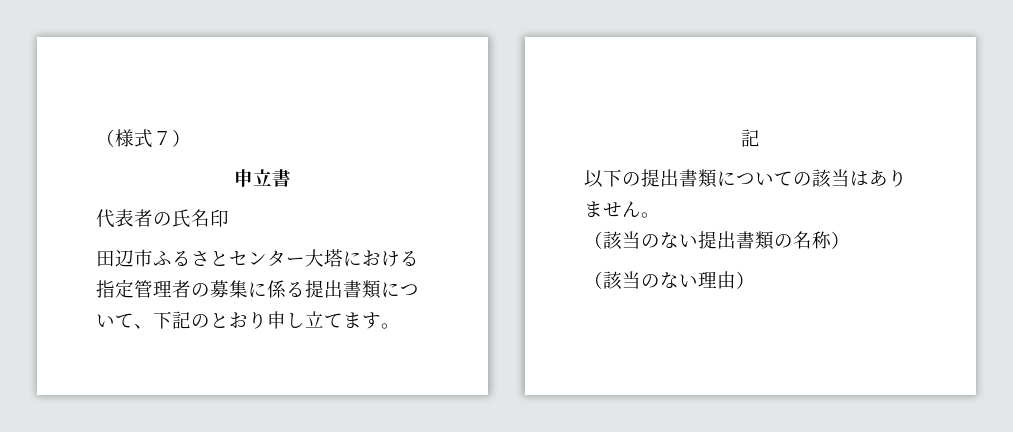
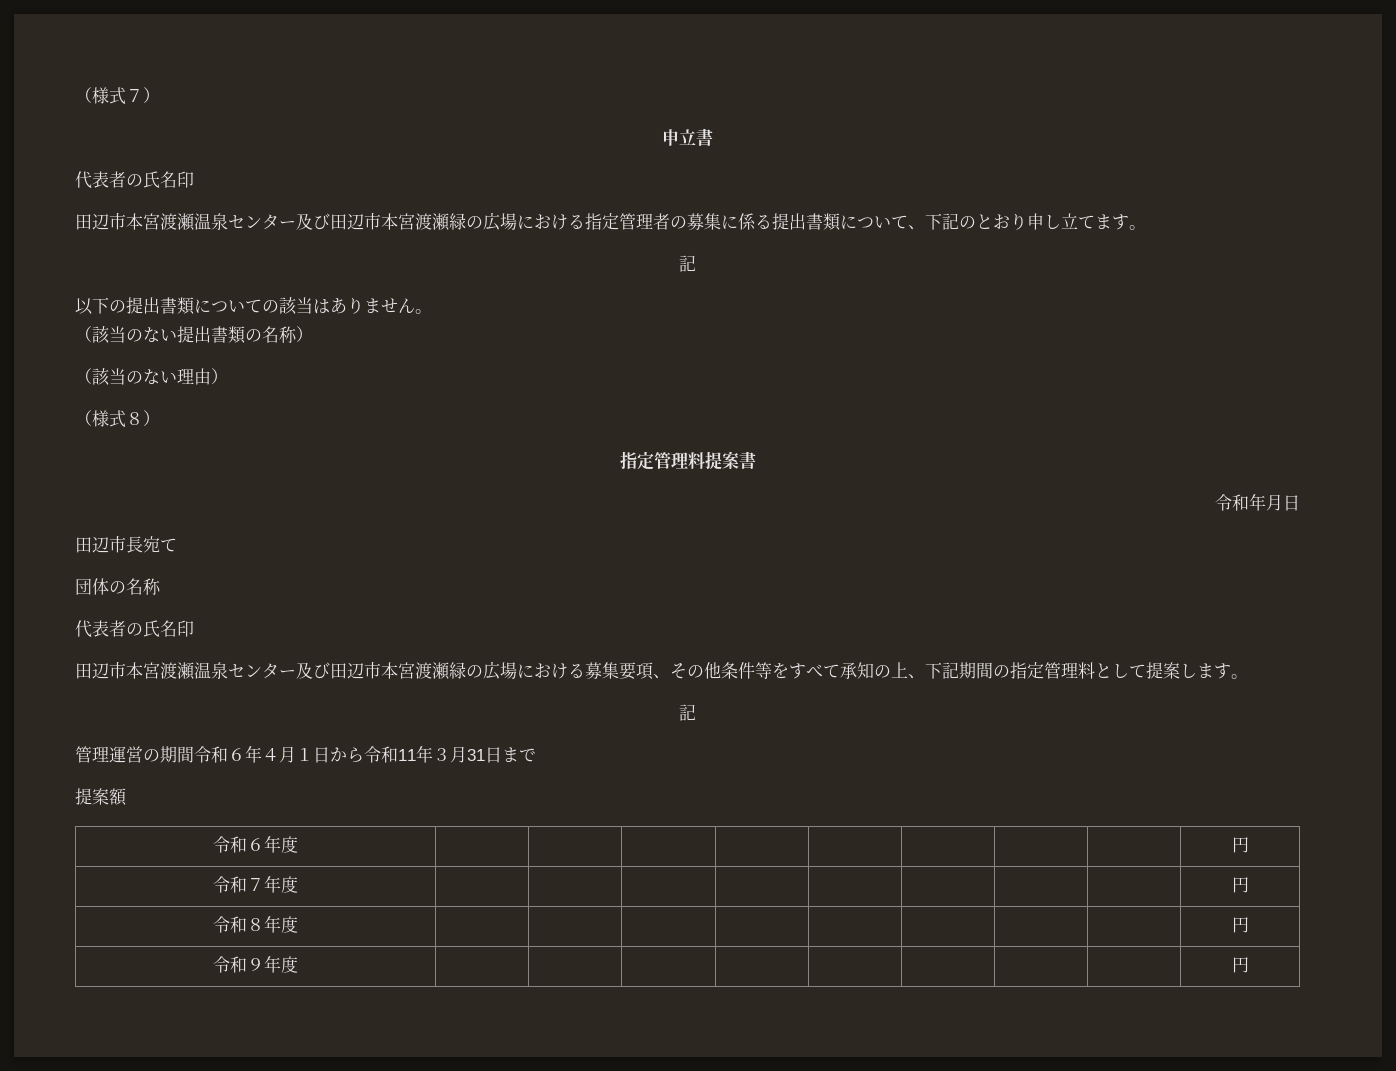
- 田辺市ふるさとセンター大塔における指定管理者の募集に係る提出書類について、下記のとおり申し立てます。
+ 田辺市本宮渡瀬温泉センター及び田辺市本宮渡瀬緑の広場における指定管理者の募集に係る提出書類について、下記のとおり申し立てます。
+ （様式８）
+ 指定管理料提案書
+ 令和年月日
+ 田辺市長宛て
+ 団体の名称
+ 代表者の氏名印
+ 田辺市本宮渡瀬温泉センター及び田辺市本宮渡瀬緑の広場における募集要項、その他条件等をすべて承知の上、下記期間の指定管理料として提案します。
+ 記
+ 管理運営の期間令和６年４月１日から令和11年３月31日まで
+ 提案額
+ 令和６年度 | | | | | | | | | 円
+ 令和７年度 | | | | | | | | | 円
+ 令和８年度 | | | | | | | | | 円
+ 令和９年度 | | | | | | | | | 円

